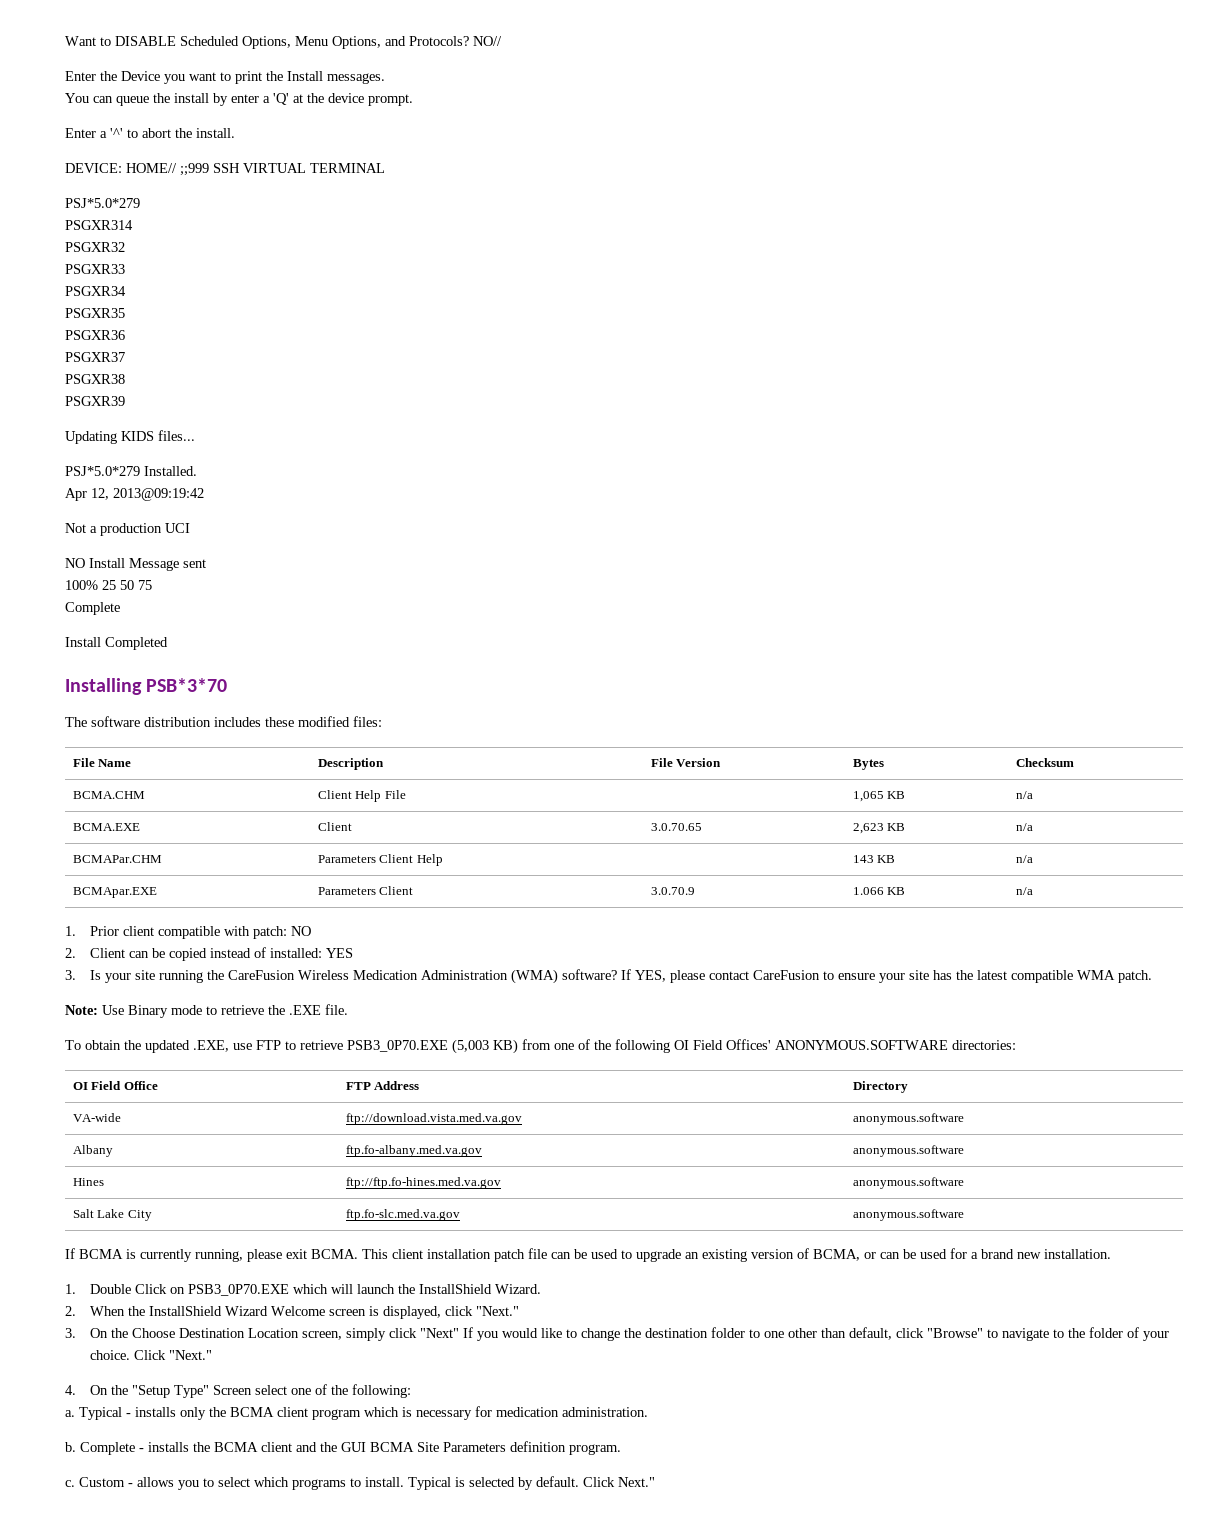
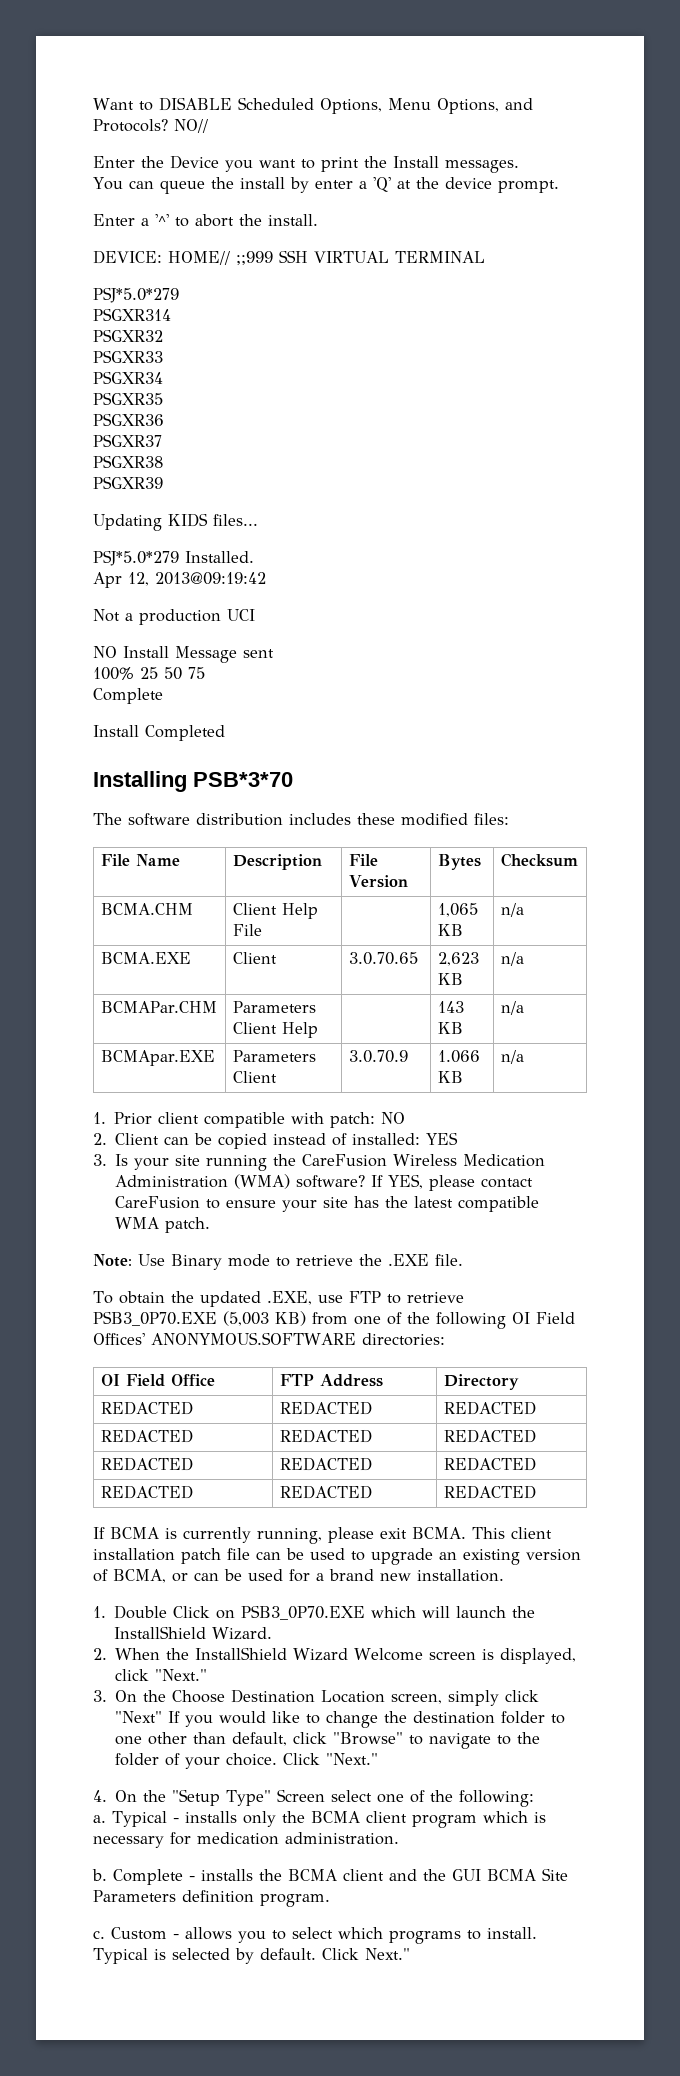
  OI Field Office | FTP Address | Directory
- VA-wide | ftp://download.vista.med.va.gov | anonymous.software
- Albany | ftp.fo-albany.med.va.gov | anonymous.software
- Hines | ftp://ftp.fo-hines.med.va.gov | anonymous.software
- Salt Lake City | ftp.fo-slc.med.va.gov | anonymous.software
+ REDACTED | REDACTED | REDACTED
+ REDACTED | REDACTED | REDACTED
+ REDACTED | REDACTED | REDACTED
+ REDACTED | REDACTED | REDACTED

